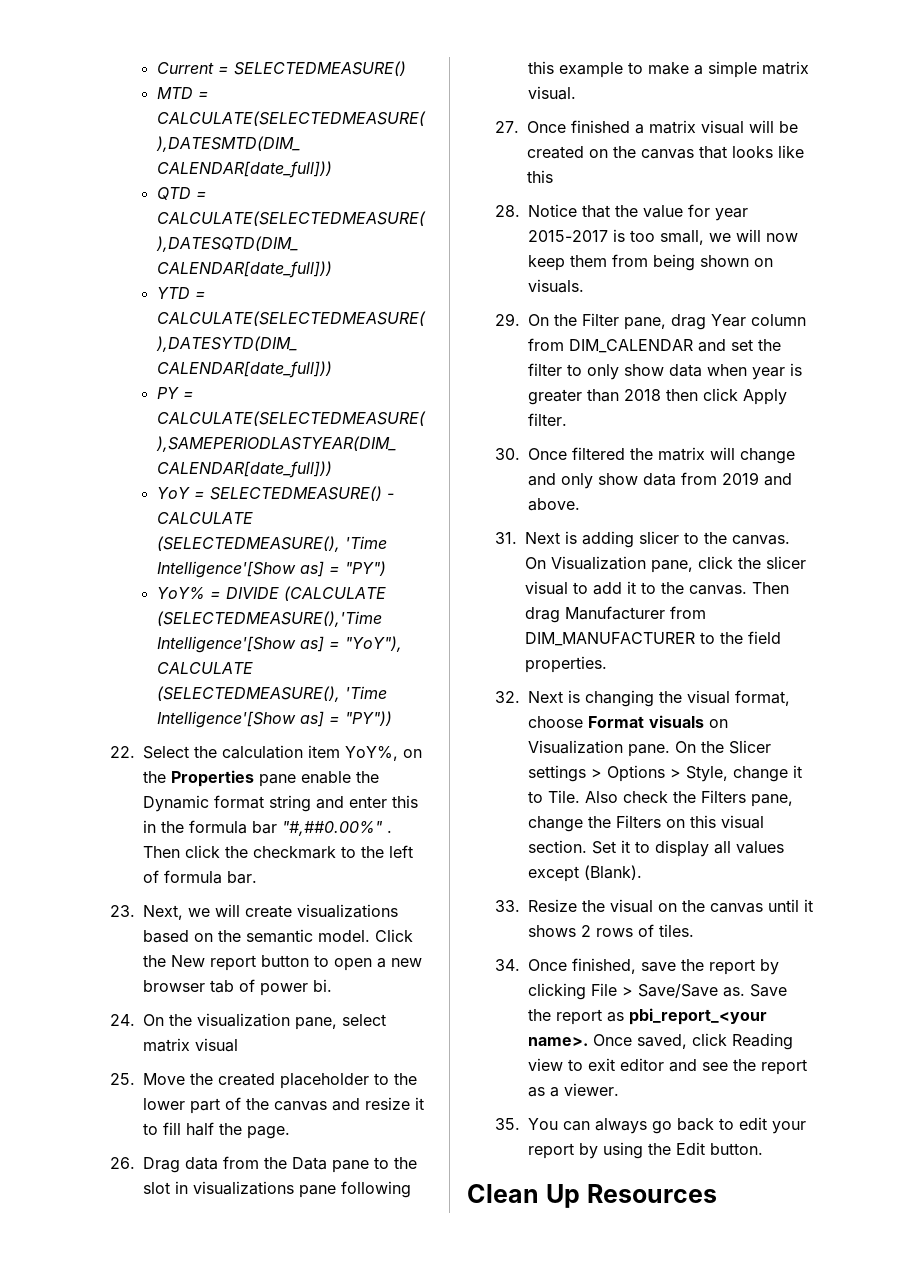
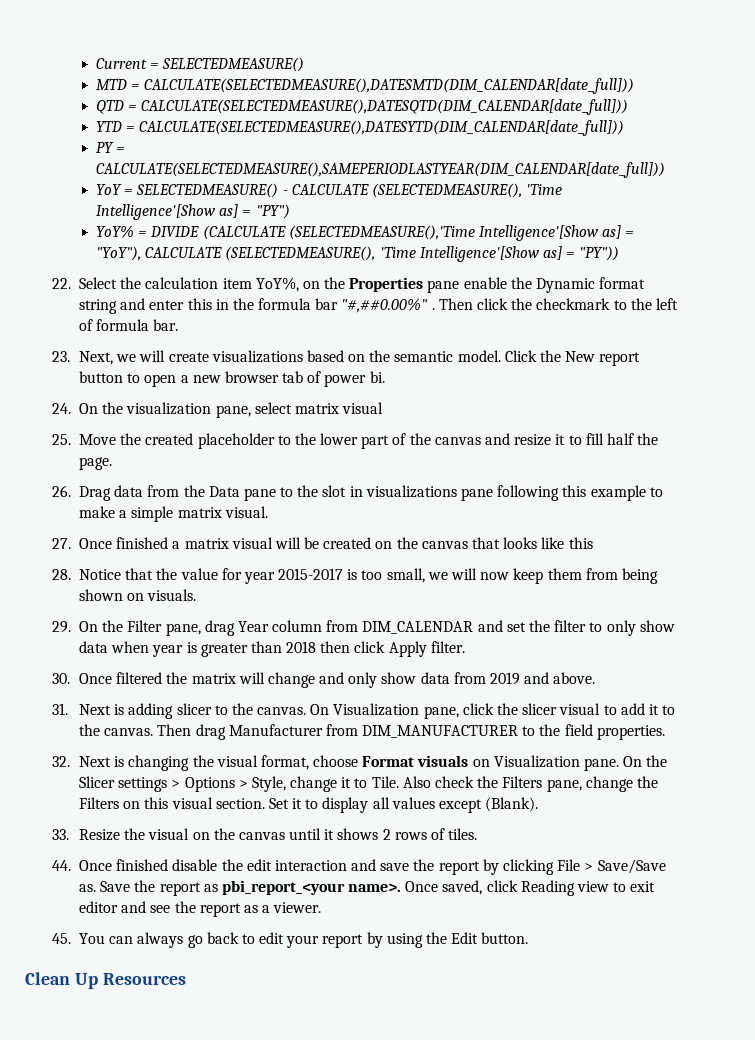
- 34. Once finished, save the report by clicking File > Save/Save as.
+ 44. Once finished disable the edit interaction and save the report by clicking File > Save/Save as.
- 35. You can always go back to edit your report by using the Edit button.
+ 45. You can always go back to edit your report by using the Edit button.

